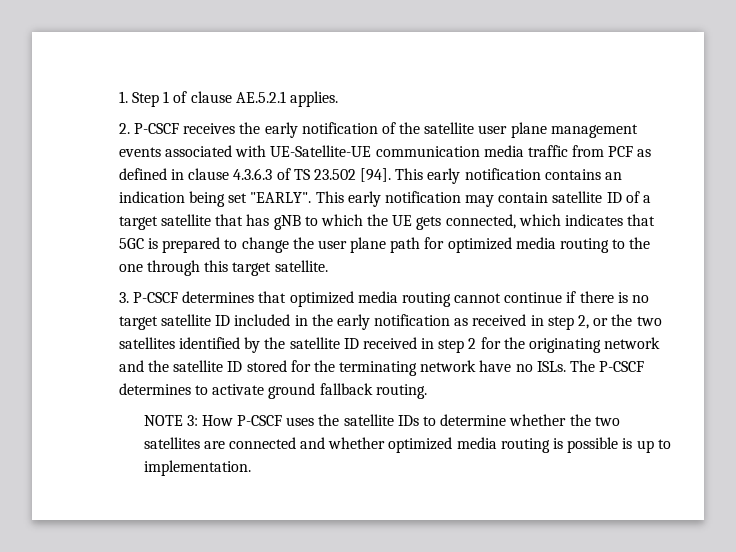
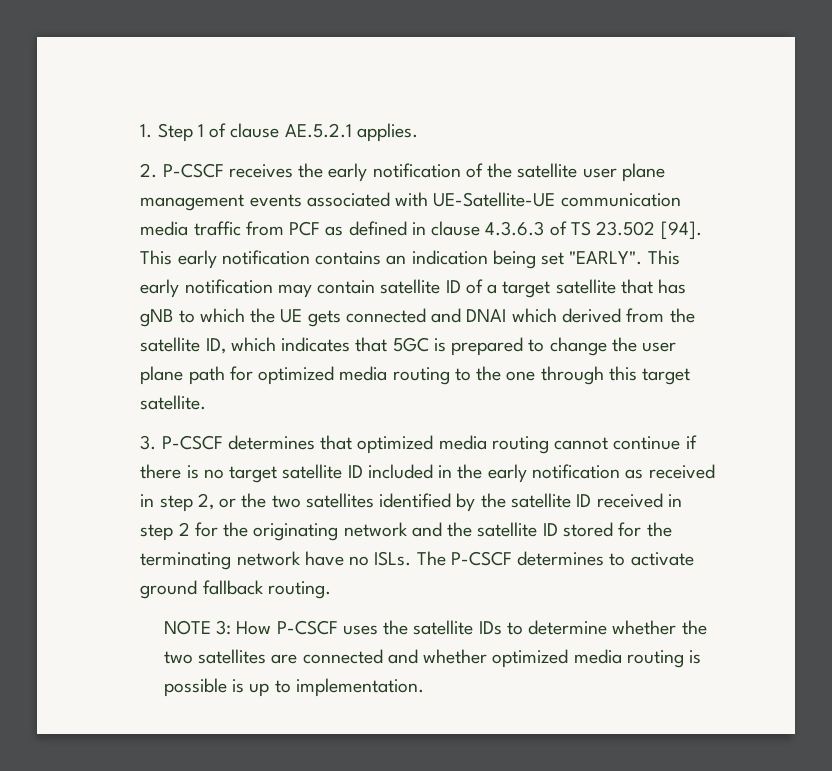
- This early notification may contain satellite ID of a target satellite that has gNB to which the UE gets connected, which indicates that 5GC is prepared to change the user plane path for optimized media routing to the one through this target satellite.
+ This early notification may contain satellite ID of a target satellite that has gNB to which the UE gets connected and DNAI which derived from the satellite ID, which indicates that 5GC is prepared to change the user plane path for optimized media routing to the one through this target satellite.

